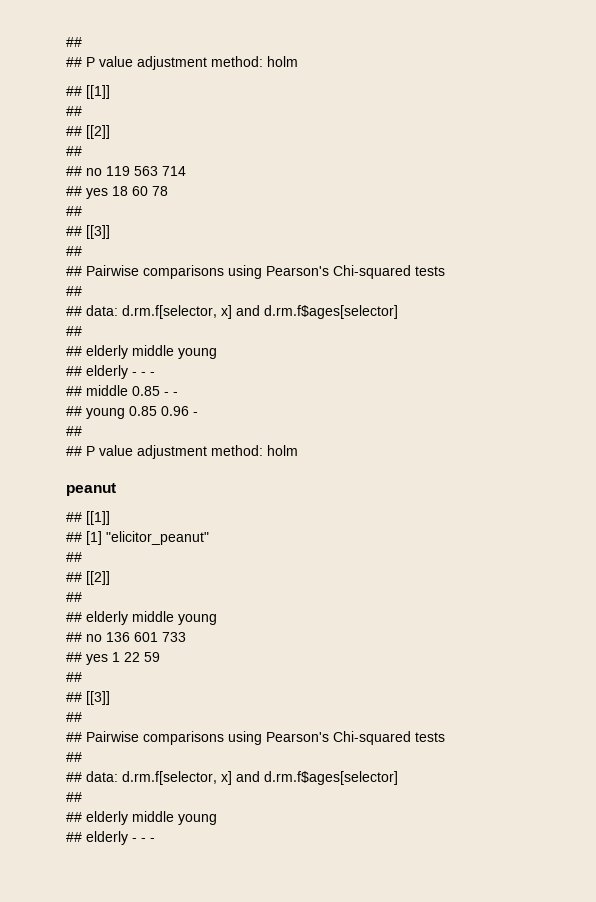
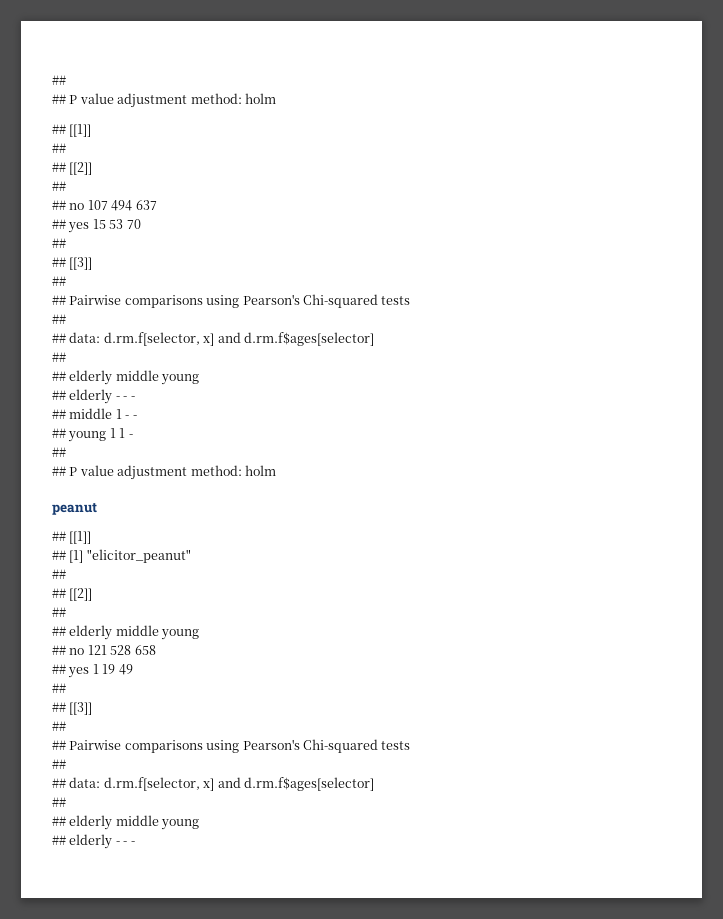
- ## no 119 563 714
- ## yes 18 60 78
+ ## no 107 494 637
+ ## yes 15 53 70
- ## middle 0.85 - -
+ ## middle 1 - -
- ## young 0.85 0.96 -
+ ## young 1 1 -
- ## no 136 601 733
+ ## no 121 528 658
- ## yes 1 22 59
+ ## yes 1 19 49

